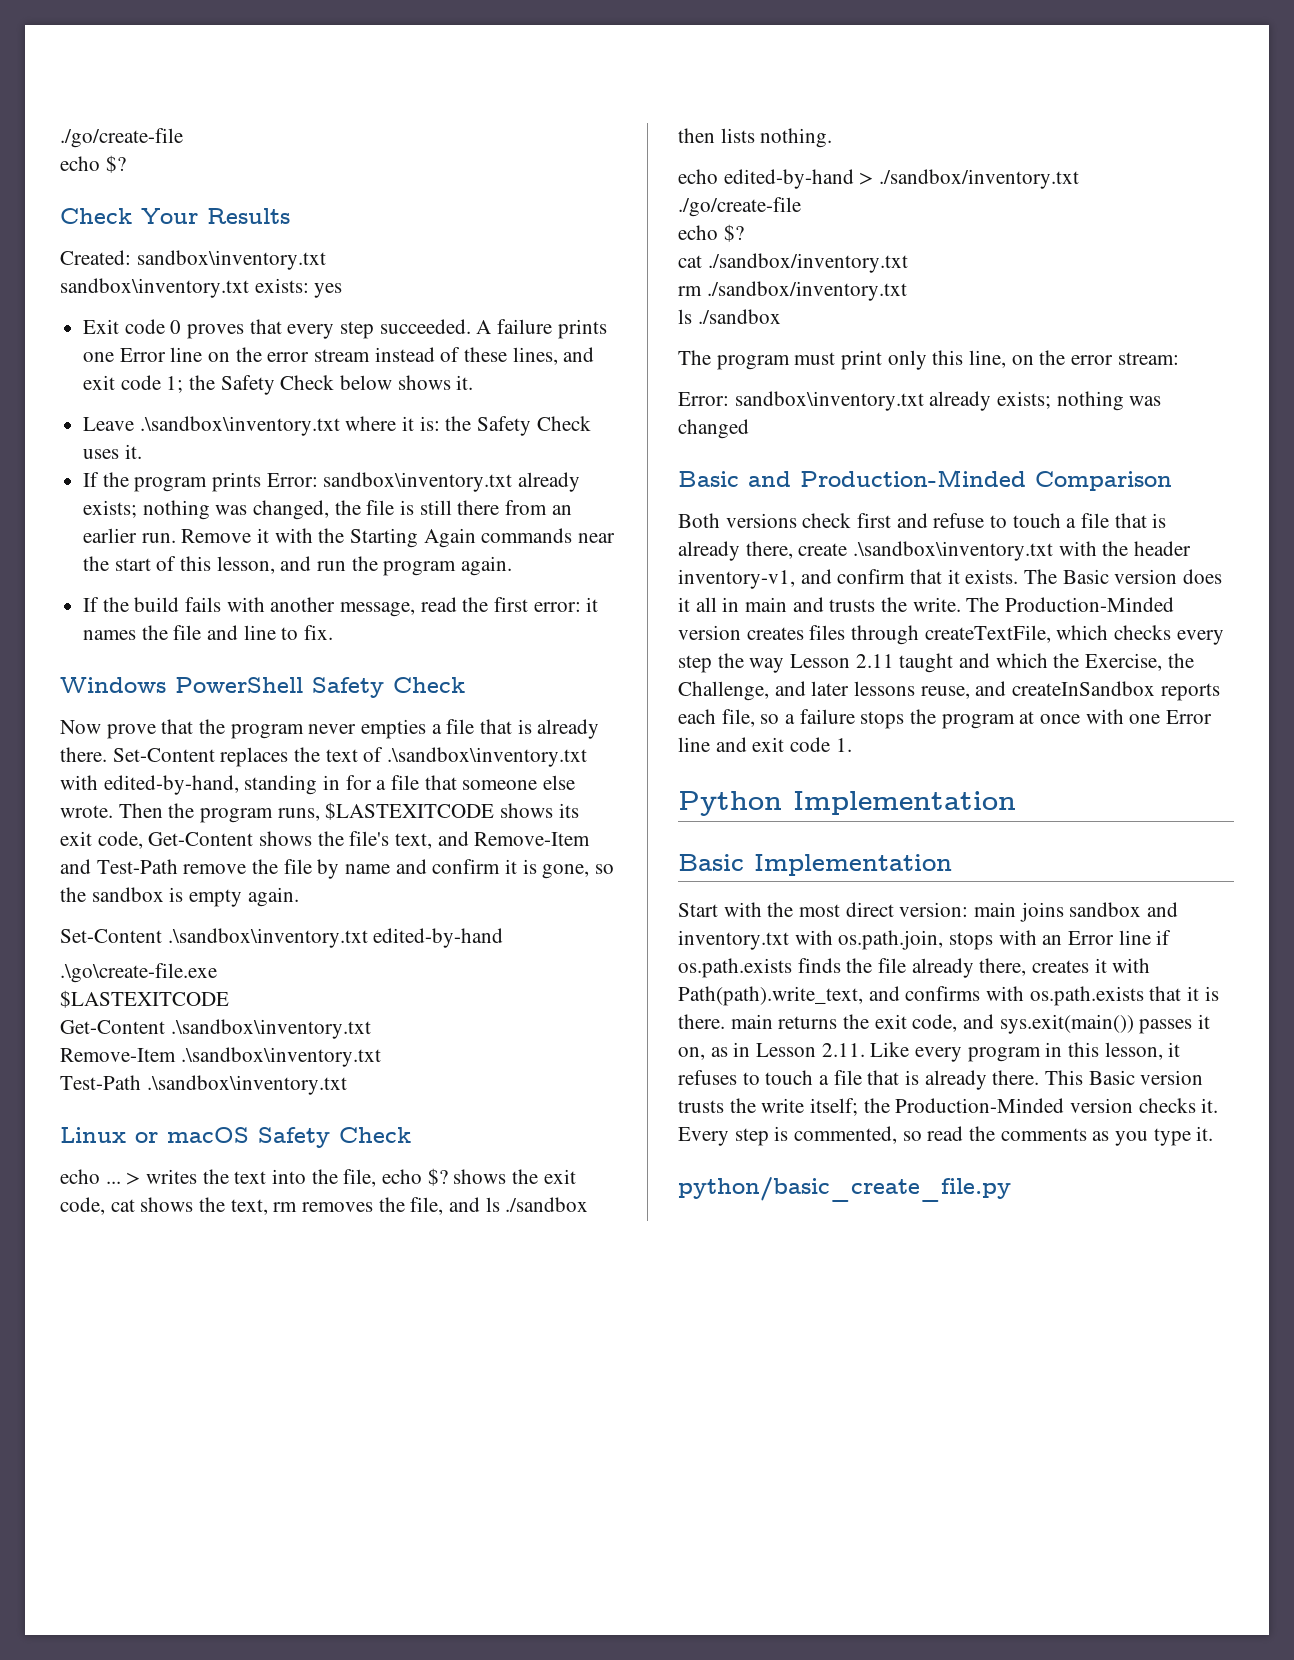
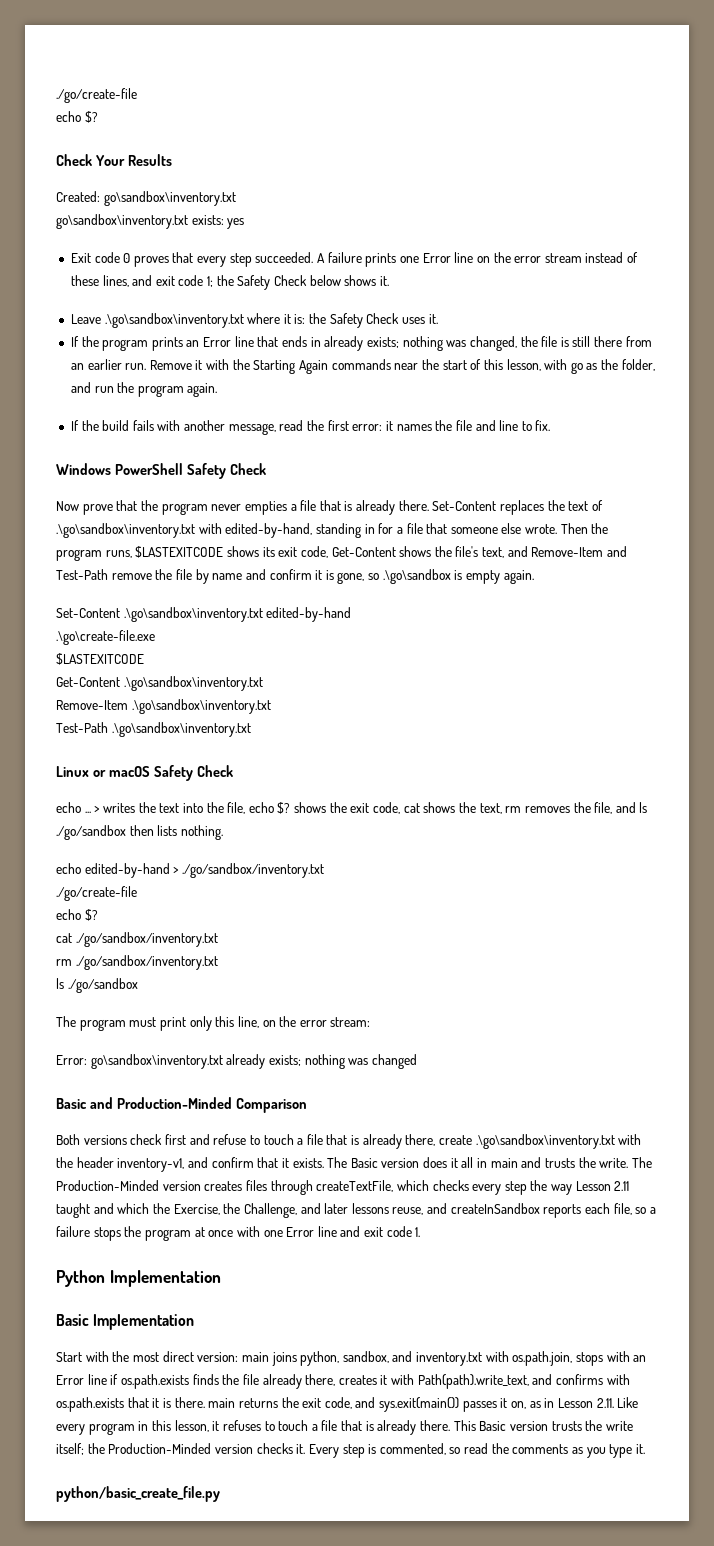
- Created: sandbox\inventory.txt
- sandbox\inventory.txt exists: yes
+ Created: go\sandbox\inventory.txt
+ go\sandbox\inventory.txt exists: yes
- Leave .\sandbox\inventory.txt where it is: the Safety Check uses it.
+ Leave .\go\sandbox\inventory.txt where it is: the Safety Check uses it.
- If the program prints Error: sandbox\inventory.txt already exists; nothing was changed, the file is still there from an earlier run.
+ If the program prints an Error line that ends in already exists; nothing was changed, the file is still there from an earlier run.
- Remove it with the Starting Again commands near the start of this lesson, and run the program again.
+ Remove it with the Starting Again commands near the start of this lesson, with go as the folder, and run the program again.
- Set-Content replaces the text of .\sandbox\inventory.txt with edited-by-hand, standing in for a file that someone else wrote.
+ Set-Content replaces the text of .\go\sandbox\inventory.txt with edited-by-hand, standing in for a file that someone else wrote.
- Then the program runs, $LASTEXITCODE shows its exit code, Get-Content shows the file's text, and Remove-Item and Test-Path remove the file by name and confirm it is gone, so the sandbox is empty again.
+ Then the program runs, $LASTEXITCODE shows its exit code, Get-Content shows the file's text, and Remove-Item and Test-Path remove the file by name and confirm it is gone, so .\go\sandbox is empty again.
- Set-Content .\sandbox\inventory.txt edited-by-hand
+ Set-Content .\go\sandbox\inventory.txt edited-by-hand
- Get-Content .\sandbox\inventory.txt
- Remove-Item .\sandbox\inventory.txt
- Test-Path .\sandbox\inventory.txt
+ Get-Content .\go\sandbox\inventory.txt
+ Remove-Item .\go\sandbox\inventory.txt
+ Test-Path .\go\sandbox\inventory.txt
- > writes the text into the file, echo $? shows the exit code, cat shows the text, rm removes the file, and ls ./sandbox then lists nothing.
+ > writes the text into the file, echo $? shows the exit code, cat shows the text, rm removes the file, and ls ./go/sandbox then lists nothing.
- echo edited-by-hand > ./sandbox/inventory.txt
+ echo edited-by-hand > ./go/sandbox/inventory.txt
- cat ./sandbox/inventory.txt
- rm ./sandbox/inventory.txt
- ls ./sandbox
+ cat ./go/sandbox/inventory.txt
+ rm ./go/sandbox/inventory.txt
+ ls ./go/sandbox
- Error: sandbox\inventory.txt already exists; nothing was changed
+ Error: go\sandbox\inventory.txt already exists; nothing was changed
- Both versions check first and refuse to touch a file that is already there, create .\sandbox\inventory.txt with the header inventory-v1, and confirm that it exists.
+ Both versions check first and refuse to touch a file that is already there, create .\go\sandbox\inventory.txt with the header inventory-v1, and confirm that it exists.
- main joins sandbox and inventory.txt with os.path.join, stops with an Error line if os.path.exists finds the file already there, creates it with Path(path).write_text, and confirms with os.path.exists that it is there. main returns the exit code, and sys.exit(main()) passes it on, as in Lesson 2.11. Like every program in this lesson, it refuses to touch a file that is already there.
+ main joins python, sandbox, and inventory.txt with os.path.join, stops with an Error line if os.path.exists finds the file already there, creates it with Path(path).write_text, and confirms with os.path.exists that it is there. main returns the exit code, and sys.exit(main()) passes it on, as in Lesson 2.11. Like every program in this lesson, it refuses to touch a file that is already there.

